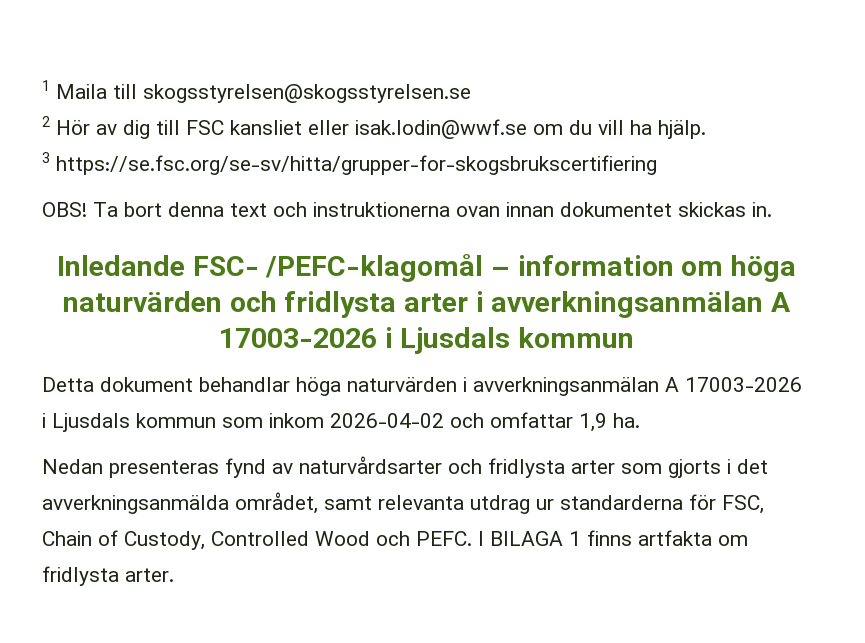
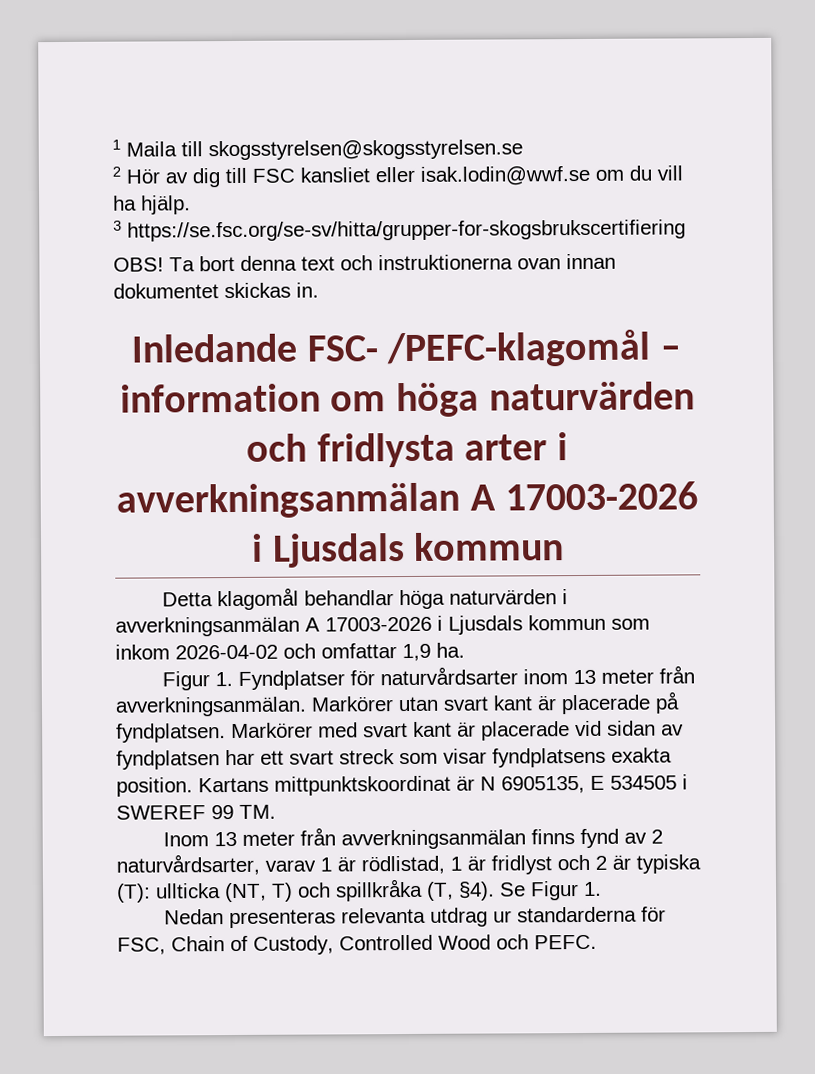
- Detta dokument behandlar höga naturvärden i avverkningsanmälan A 17003-2026 i Ljusdals kommun som inkom 2026-04-02 och omfattar 1,9 ha.
+ Detta klagomål behandlar höga naturvärden i avverkningsanmälan A 17003-2026 i Ljusdals kommun som inkom 2026-04-02 och omfattar 1,9 ha.
- Nedan presenteras fynd av naturvårdsarter och fridlysta arter som gjorts i det avverkningsanmälda området, samt relevanta utdrag ur standarderna för FSC, Chain of Custody, Controlled Wood och PEFC. I BILAGA 1 finns artfakta om fridlysta arter.
+ Figur 1. Fyndplatser för naturvårdsarter inom 13 meter från avverkningsanmälan. Markörer utan svart kant är placerade på fyndplatsen. Markörer med svart kant är placerade vid sidan av fyndplatsen har ett svart streck som visar fyndplatsens exakta position. Kartans mittpunktskoordinat är N 6905135, E 534505 i SWEREF 99 TM.
+ Inom 13 meter från avverkningsanmälan finns fynd av 2 naturvårdsarter, varav 1 är rödlistad, 1 är fridlyst och 2 är typiska (T): ullticka (NT, T) och spillkråka (T, §4). Se Figur 1.
+ Nedan presenteras relevanta utdrag ur standarderna för FSC, Chain of Custody, Controlled Wood och PEFC.

